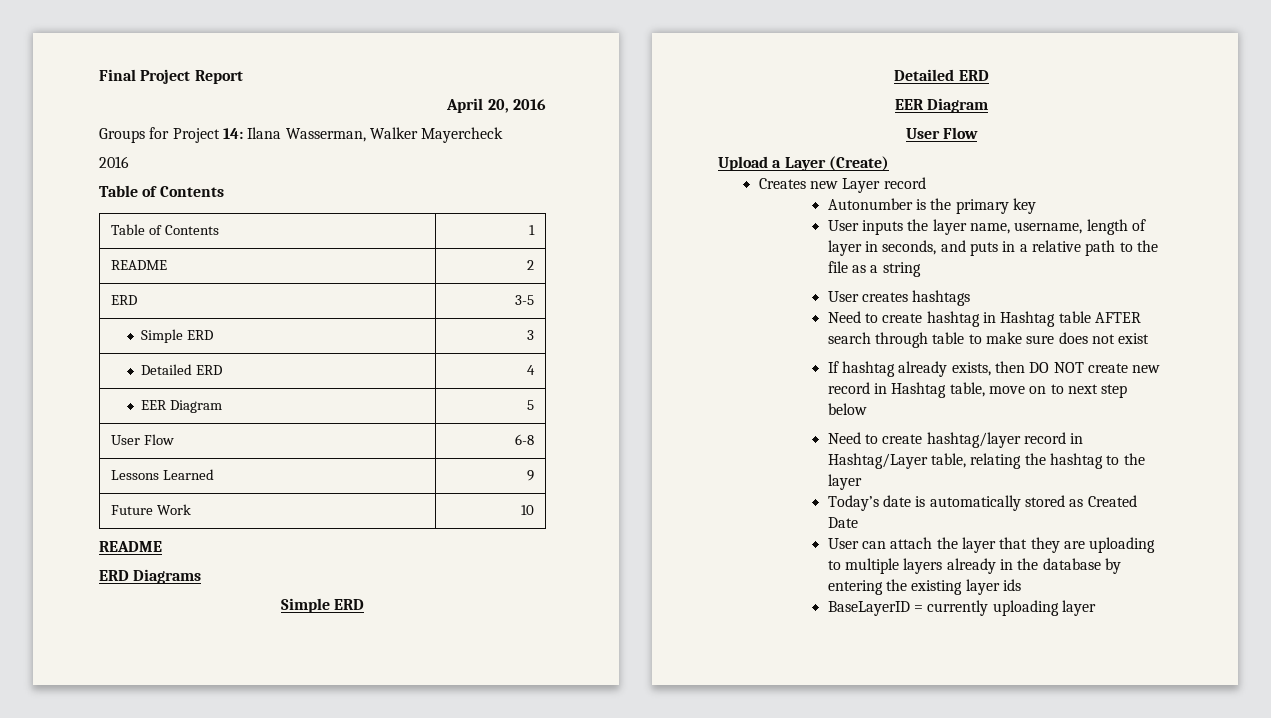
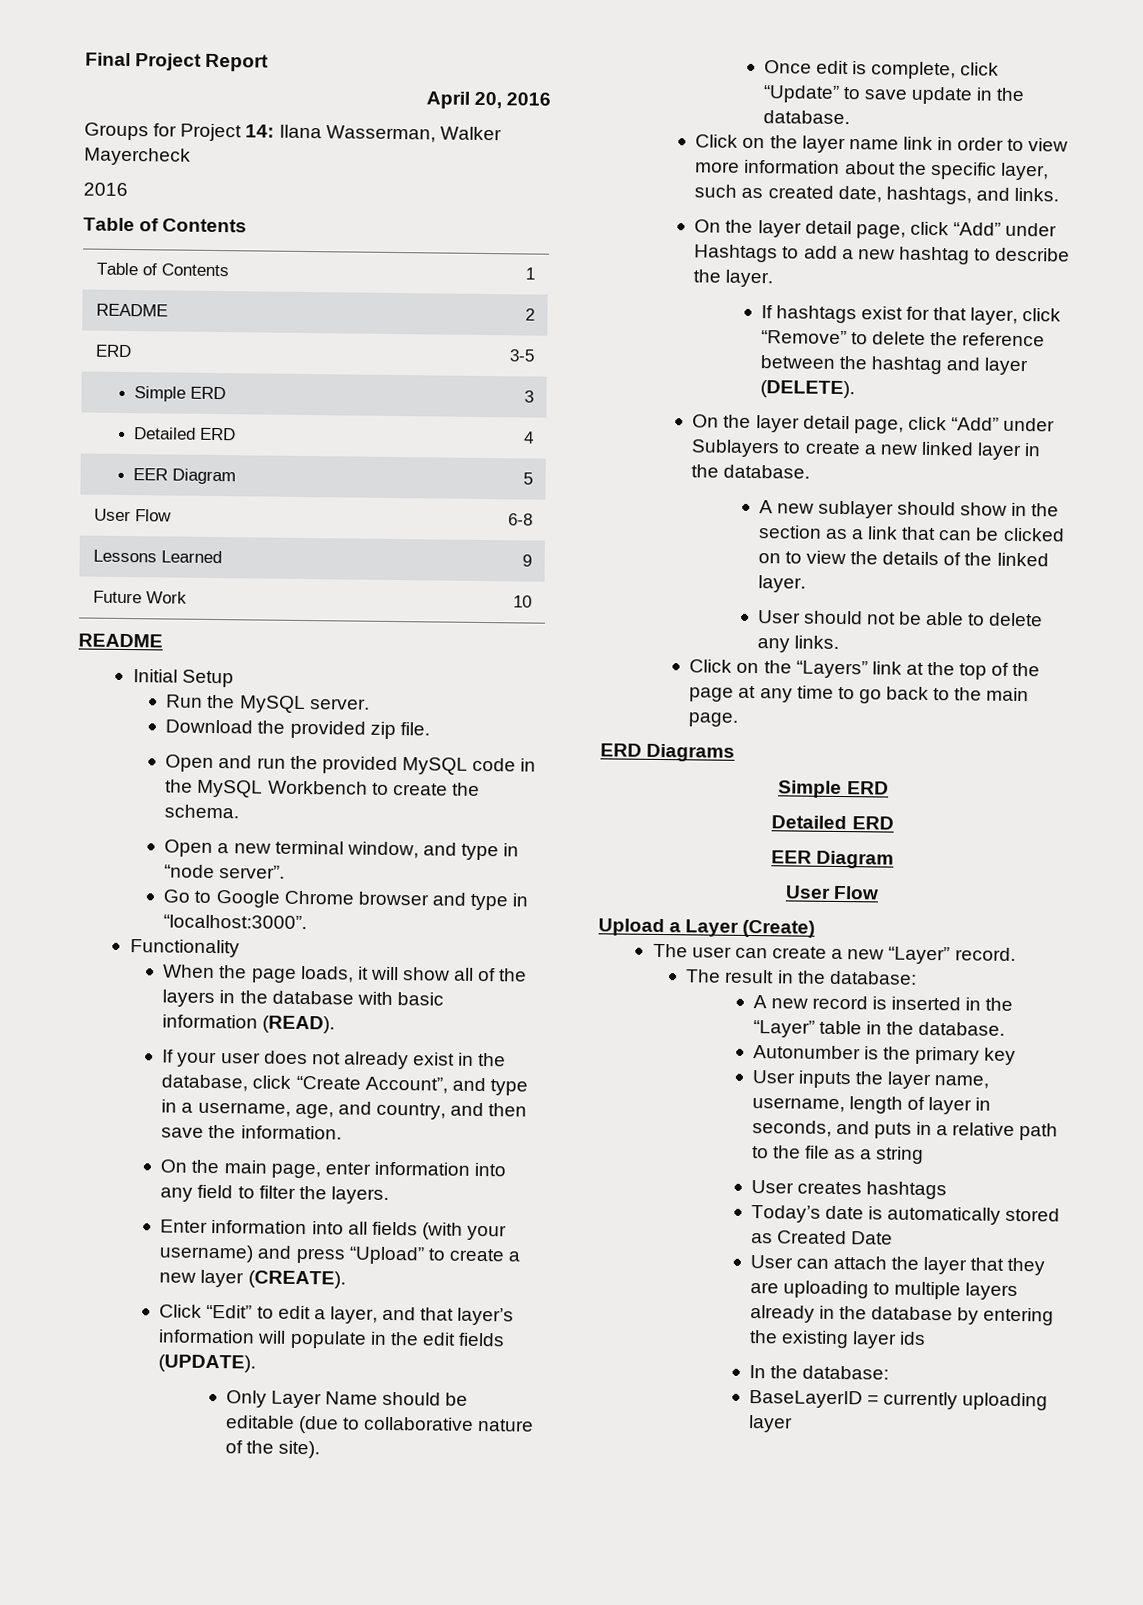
+ Initial Setup
+ Run the MySQL server.
+ Download the provided zip file.
+ Open and run the provided MySQL code in the MySQL Workbench to create the schema.
+ Open a new terminal window, and type in “node server”.
+ Go to Google Chrome browser and type in “localhost:3000”.
+ Functionality
+ When the page loads, it will show all of the layers in the database with basic information (READ).
+ If your user does not already exist in the database, click “Create Account”, and type in a username, age, and country, and then save the information.
+ On the main page, enter information into any field to filter the layers.
+ Enter information into all fields (with your username) and press “Upload” to create a new layer (CREATE).
+ Click “Edit” to edit a layer, and that layer’s information will populate in the edit fields (UPDATE).
+ Only Layer Name should be editable (due to collaborative nature of the site).
+ Once edit is complete, click “Update” to save update in the database.
+ Click on the layer name link in order to view more information about the specific layer, such as created date, hashtags, and links.
+ On the layer detail page, click “Add” under Hashtags to add a new hashtag to describe the layer.
+ If hashtags exist for that layer, click “Remove” to delete the reference between the hashtag and layer (DELETE).
+ On the layer detail page, click “Add” under Sublayers to create a new linked layer in the database.
+ A new sublayer should show in the section as a link that can be clicked on to view the details of the linked layer.
+ User should not be able to delete any links.
+ Click on the “Layers” link at the top of the page at any time to go back to the main page.
- Creates new Layer record
+ The user can create a new “Layer” record.
+ The result in the database:
+ A new record is inserted in the “Layer” table in the database.
- Need to create hashtag in Hashtag table AFTER search through table to make sure does not exist
- If hashtag already exists, then DO NOT create new record in Hashtag table, move on to next step below
- Need to create hashtag/layer record in Hashtag/Layer table, relating the hashtag to the layer
+ In the database:

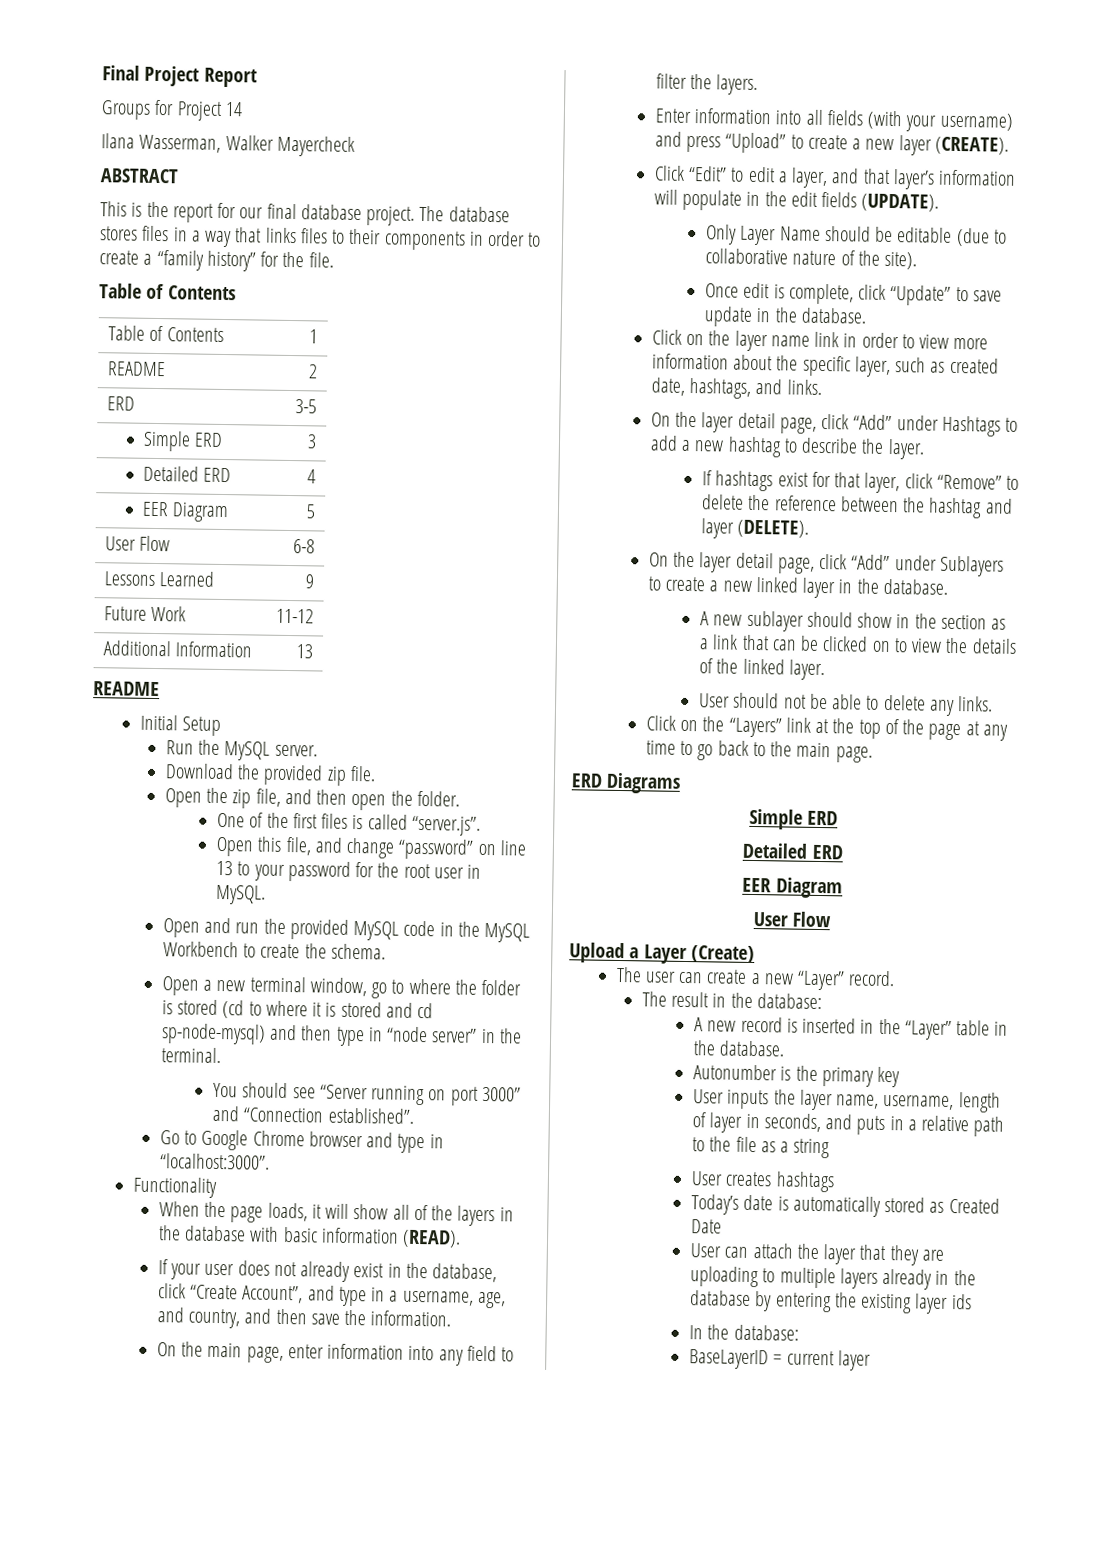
- April 20, 2016
- Groups for Project 14: Ilana Wasserman, Walker Mayercheck
- 2016
+ Groups for Project 14
+ Ilana Wasserman, Walker Mayercheck
+ ABSTRACT
+ This is the report for our final database project. The database stores files in a way that links files to their components in order to create a “family history” for the file.
- Future Work | 10
+ Future Work | 11-12
+ Additional Information | 13
+ Open the zip file, and then open the folder.
+ One of the first files is called “server.js”.
+ Open this file, and change “password” on line 13 to your password for the root user in MySQL.
- Open a new terminal window, and type in “node server”.
+ Open a new terminal window, go to where the folder is stored (cd to where it is stored and cd sp-node-mysql) and then type in “node server” in the terminal.
+ You should see “Server running on port 3000” and “Connection established”.
- BaseLayerID = currently uploading layer
+ BaseLayerID = current layer

